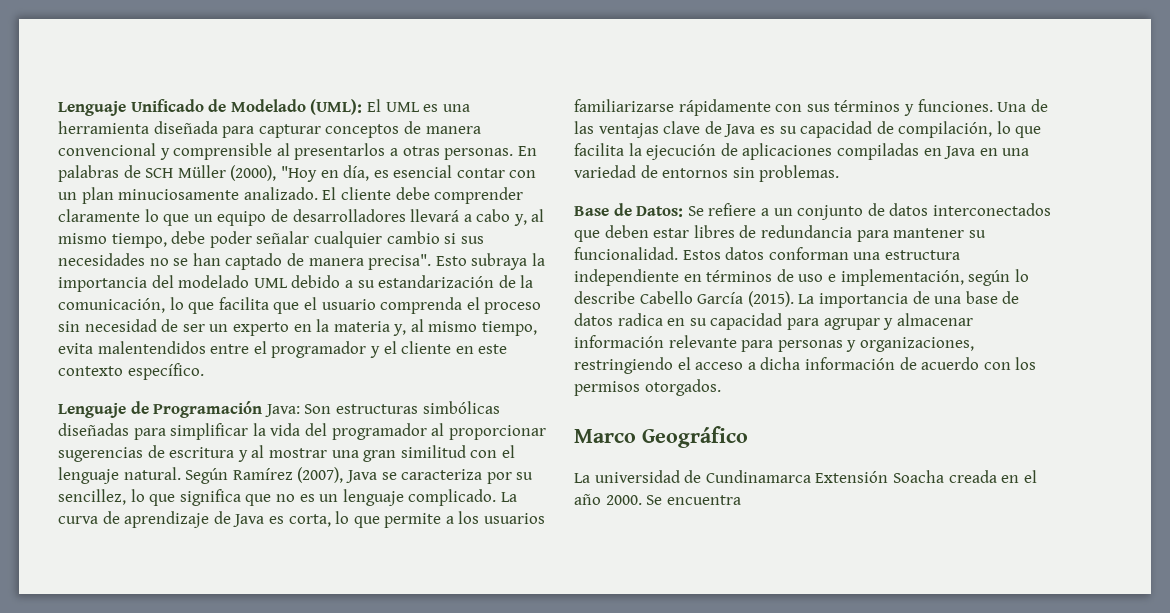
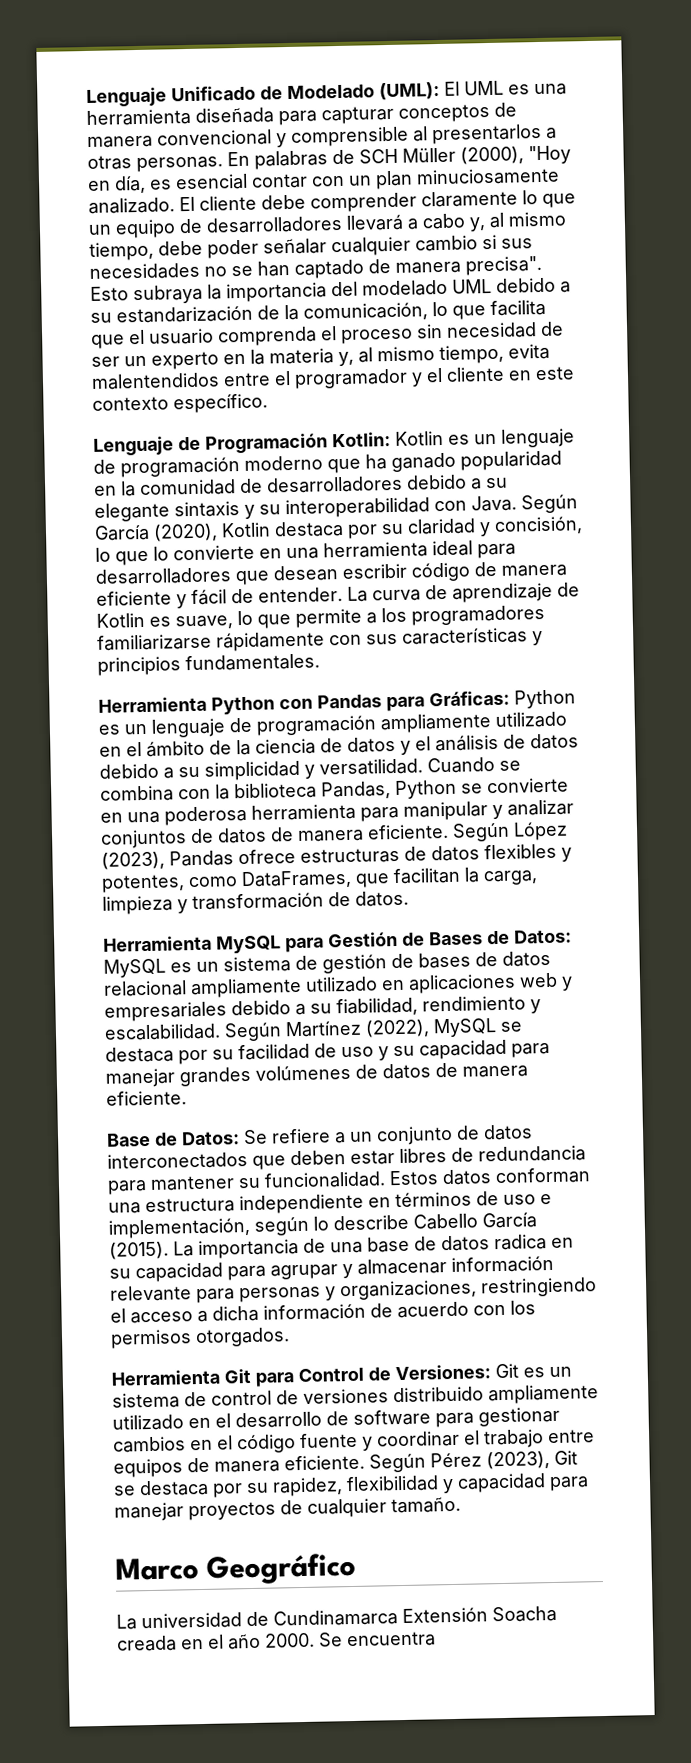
- Lenguaje de Programación Java: Son estructuras simbólicas diseñadas para simplificar la vida del programador al proporcionar sugerencias de escritura y al mostrar una gran similitud con el lenguaje natural. Según Ramírez (2007), Java se caracteriza por su sencillez, lo que significa que no es un lenguaje complicado.
+ Lenguaje de Programación Kotlin: Kotlin es un lenguaje de programación moderno que ha ganado popularidad en la comunidad de desarrolladores debido a su elegante sintaxis y su interoperabilidad con Java. Según García (2020), Kotlin destaca por su claridad y concisión, lo que lo convierte en una herramienta ideal para desarrolladores que desean escribir código de manera eficiente y fácil de entender.
- La curva de aprendizaje de Java es corta, lo que permite a los usuarios familiarizarse rápidamente con sus términos y funciones. Una de las ventajas clave de Java es su capacidad de compilación, lo que facilita la ejecución de aplicaciones compiladas en Java en una variedad de entornos sin problemas.
+ La curva de aprendizaje de Kotlin es suave, lo que permite a los programadores familiarizarse rápidamente con sus características y principios fundamentales.
+ Herramienta Python con Pandas para Gráficas: Python es un lenguaje de programación ampliamente utilizado en el ámbito de la ciencia de datos y el análisis de datos debido a su simplicidad y versatilidad. Cuando se combina con la biblioteca Pandas, Python se convierte en una poderosa herramienta para manipular y analizar conjuntos de datos de manera eficiente. Según López (2023), Pandas ofrece estructuras de datos flexibles y potentes, como DataFrames, que facilitan la carga, limpieza y transformación de datos.
+ Herramienta MySQL para Gestión de Bases de Datos: MySQL es un sistema de gestión de bases de datos relacional ampliamente utilizado en aplicaciones web y empresariales debido a su fiabilidad, rendimiento y escalabilidad. Según Martínez (2022), MySQL se destaca por su facilidad de uso y su capacidad para manejar grandes volúmenes de datos de manera eficiente.
+ Herramienta Git para Control de Versiones: Git es un sistema de control de versiones distribuido ampliamente utilizado en el desarrollo de software para gestionar cambios en el código fuente y coordinar el trabajo entre equipos de manera eficiente. Según Pérez (2023), Git se destaca por su rapidez, flexibilidad y capacidad para manejar proyectos de cualquier tamaño.

